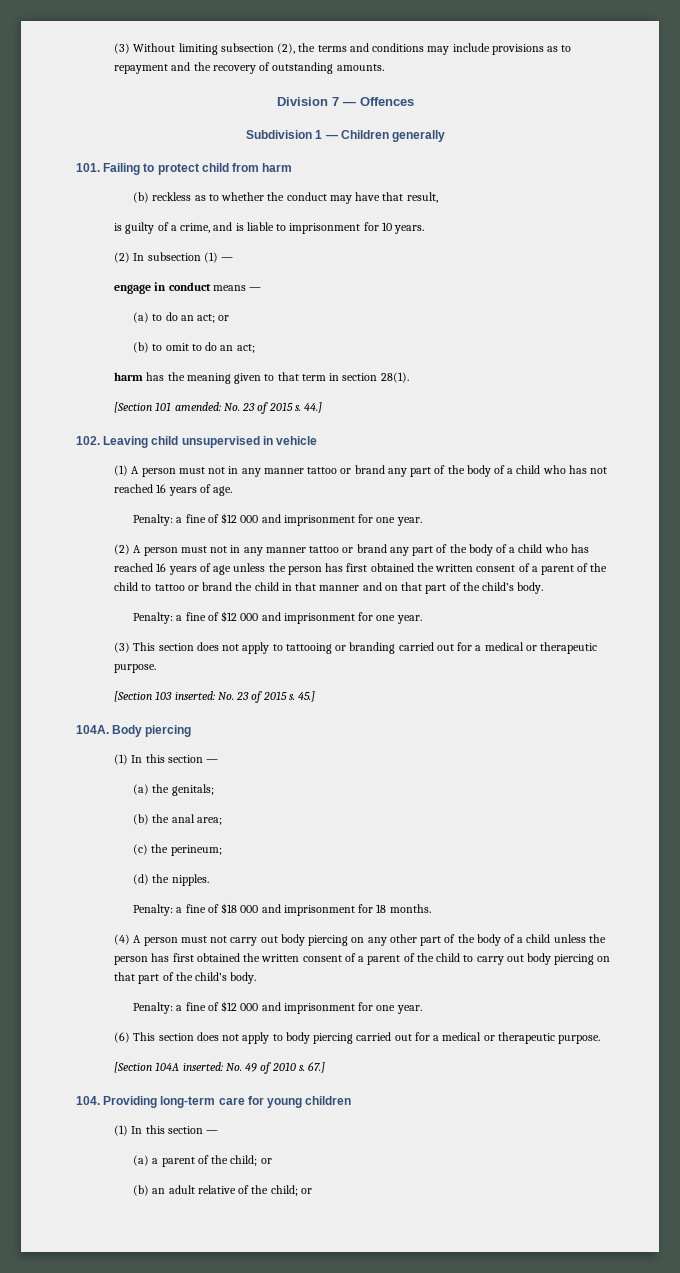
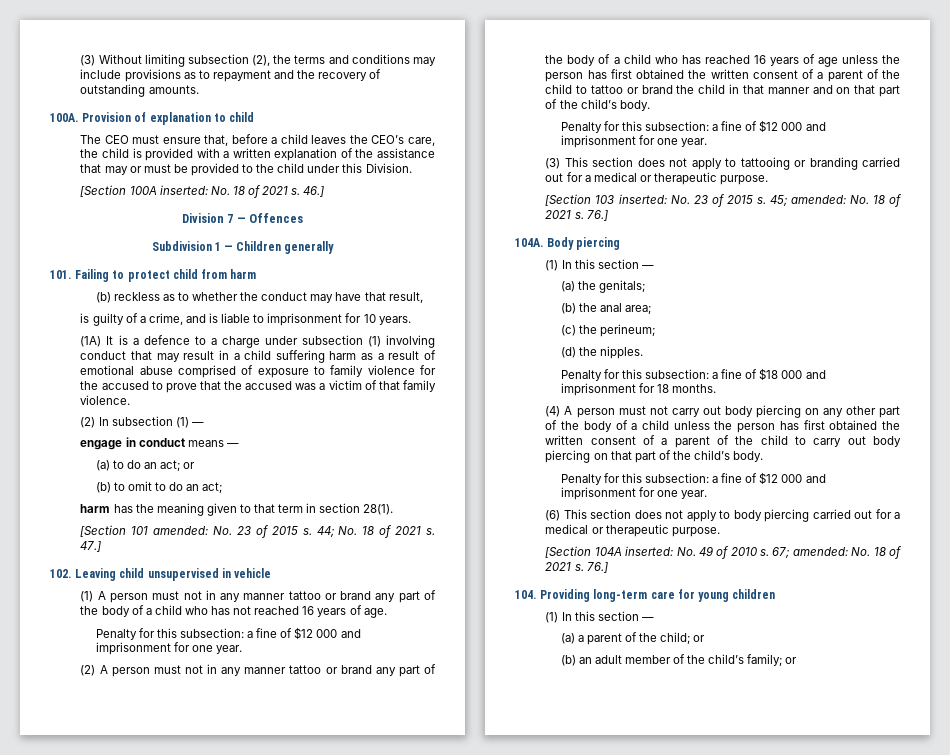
+ 100A. Provision of explanation to child
+ The CEO must ensure that, before a child leaves the CEO’s care, the child is provided with a written explanation of the assistance that may or must be provided to the child under this Division.
+ [Section 100A inserted: No. 18 of 2021 s. 46.]
+ (1A) It is a defence to a charge under subsection (1) involving conduct that may result in a child suffering harm as a result of emotional abuse comprised of exposure to family violence for the accused to prove that the accused was a victim of that family violence.
- 44.]
+ 44; No. 18 of 2021 s. 47.]
  (1) A person must not in any manner tattoo or brand any part of the body of a child who has not reached 16 years of age.
- Penalty: a fine of $12 000 and imprisonment for one year.
+ Penalty for this subsection: a fine of $12 000 and imprisonment for one year.
  (2) A person must not in any manner tattoo or brand any part of the body of a child who has reached 16 years of age unless the person has first obtained the written consent of a parent of the child to tattoo or brand the child in that manner and on that part of the child’s body.
- Penalty:
+ Penalty for this subsection:
- 45.]
+ 45; amended: No. 18 of 2021 s. 76.]
- Penalty: a fine of $18 000 and imprisonment for 18 months.
+ Penalty for this subsection: a fine of $18 000 and imprisonment for 18 months.
  (4) A person must not carry out body piercing on any other part of the body of a child unless the person has first obtained the written consent of a parent of the child to carry out body piercing on that part of the child’s body.
- Penalty: a fine of $12 000 and imprisonment for one year.
+ Penalty for this subsection: a fine of $12 000 and imprisonment for one year.
- 67.]
+ 67; amended: No. 18 of 2021 s. 76.]
- (b) an adult relative of the child; or
+ (b) an adult member of the child’s family; or

